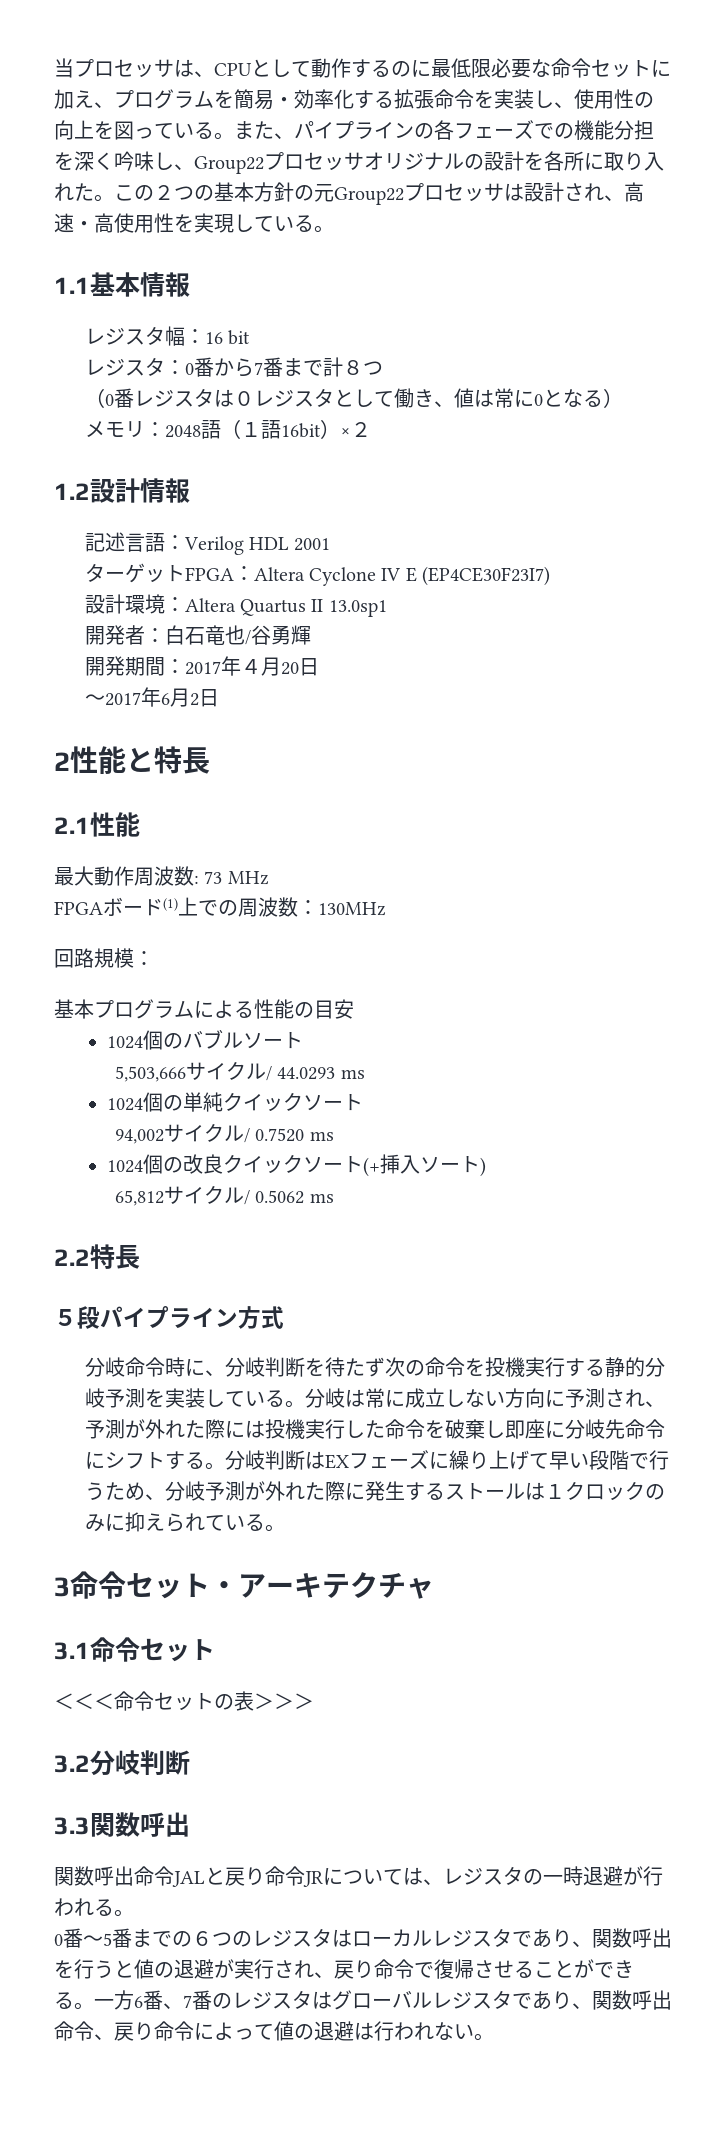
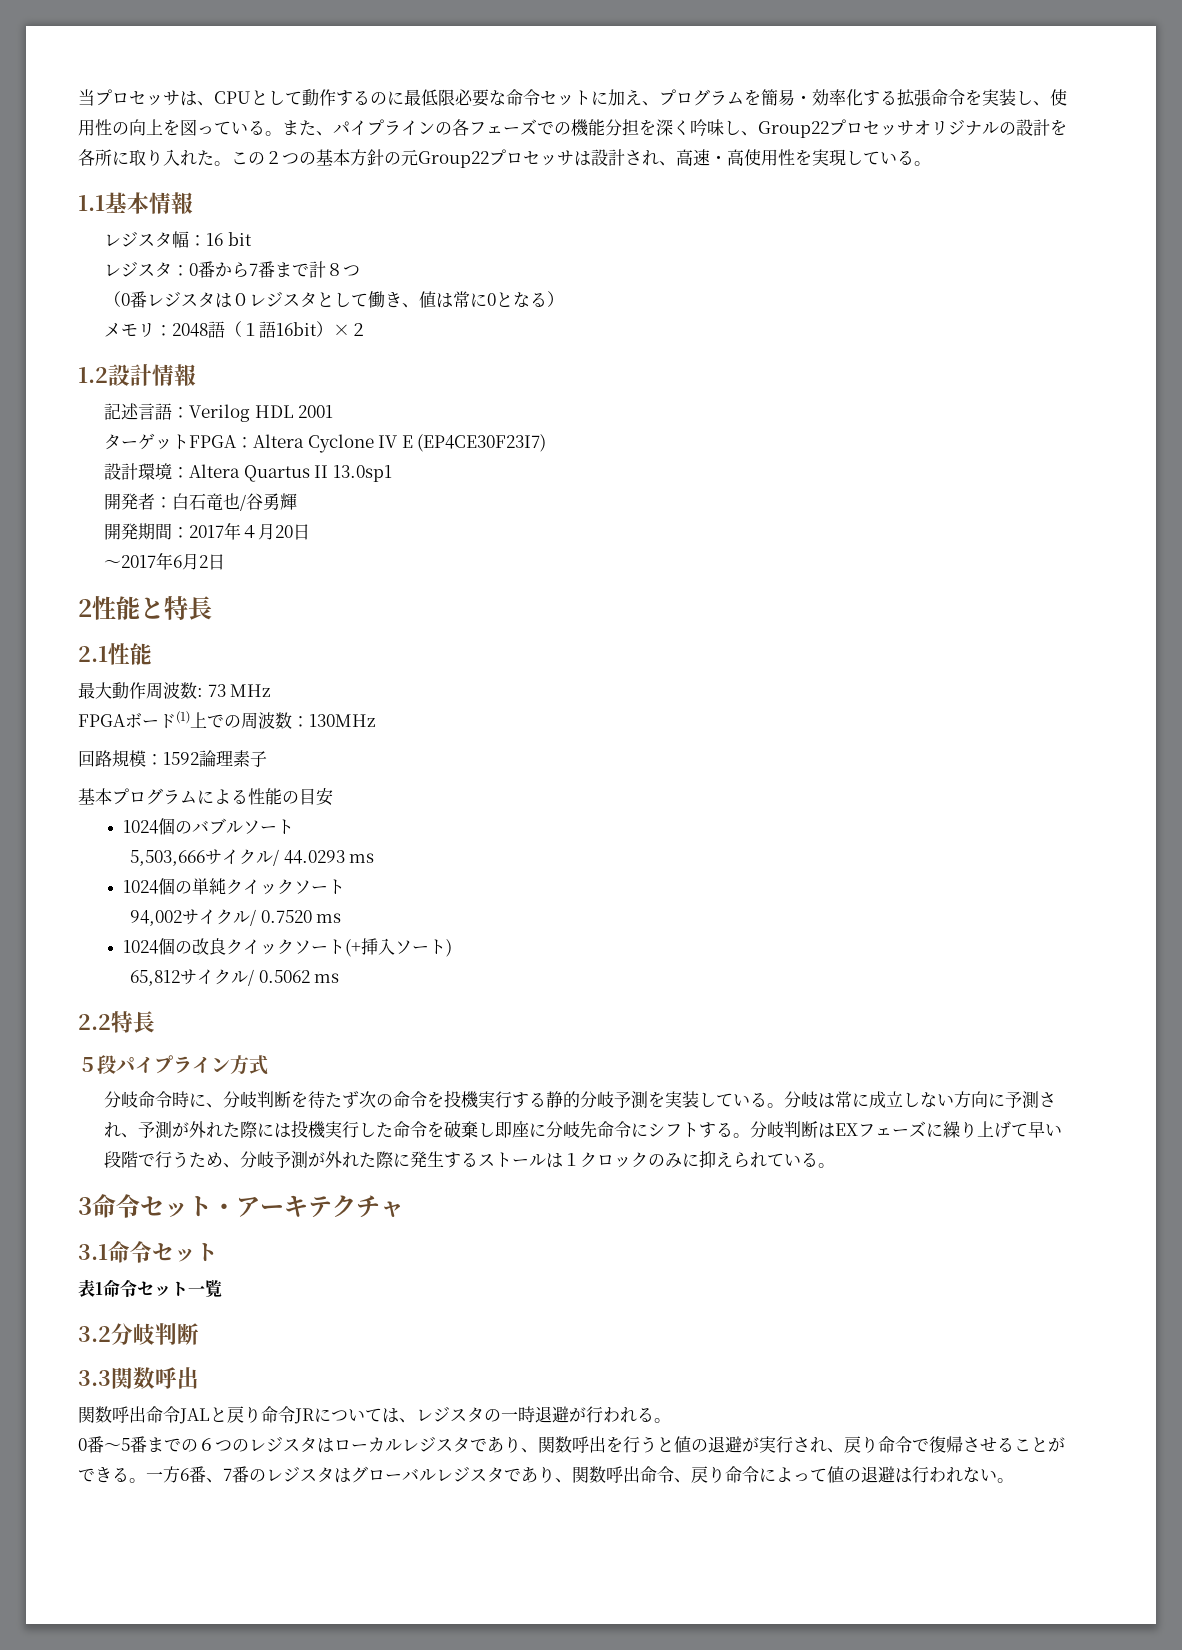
- 回路規模：
+ 回路規模：1592論理素子
- ＜＜＜命令セットの表＞＞＞
+ 表1命令セット一覧

